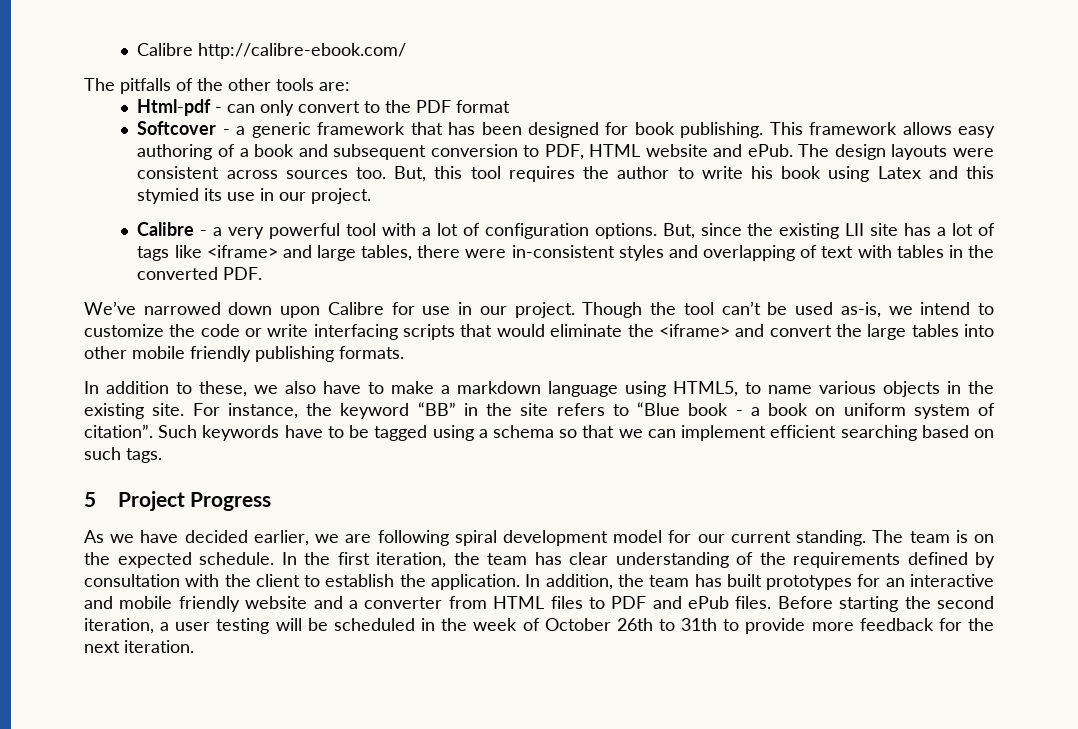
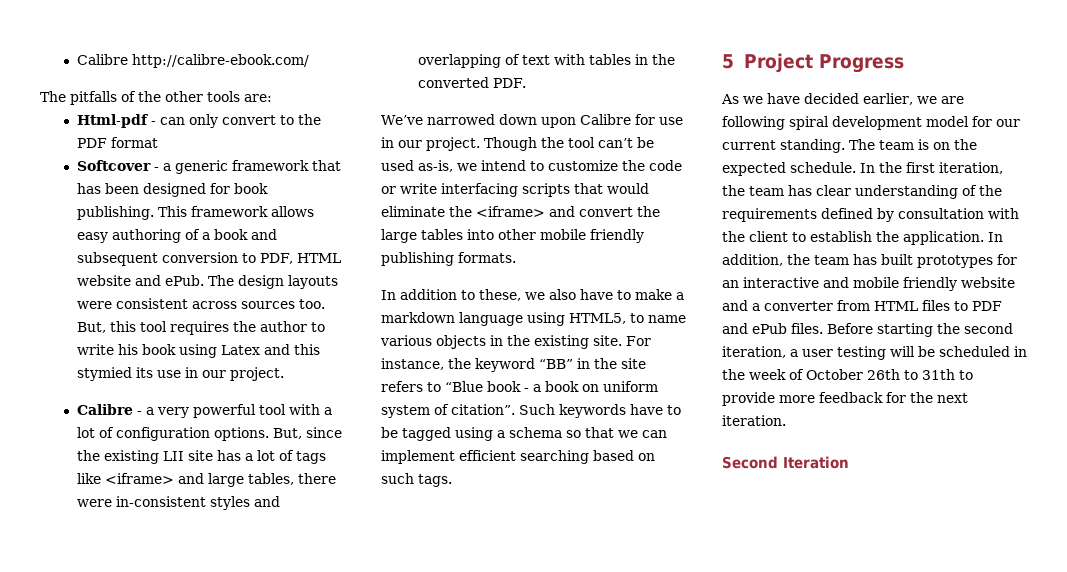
+ Second Iteration

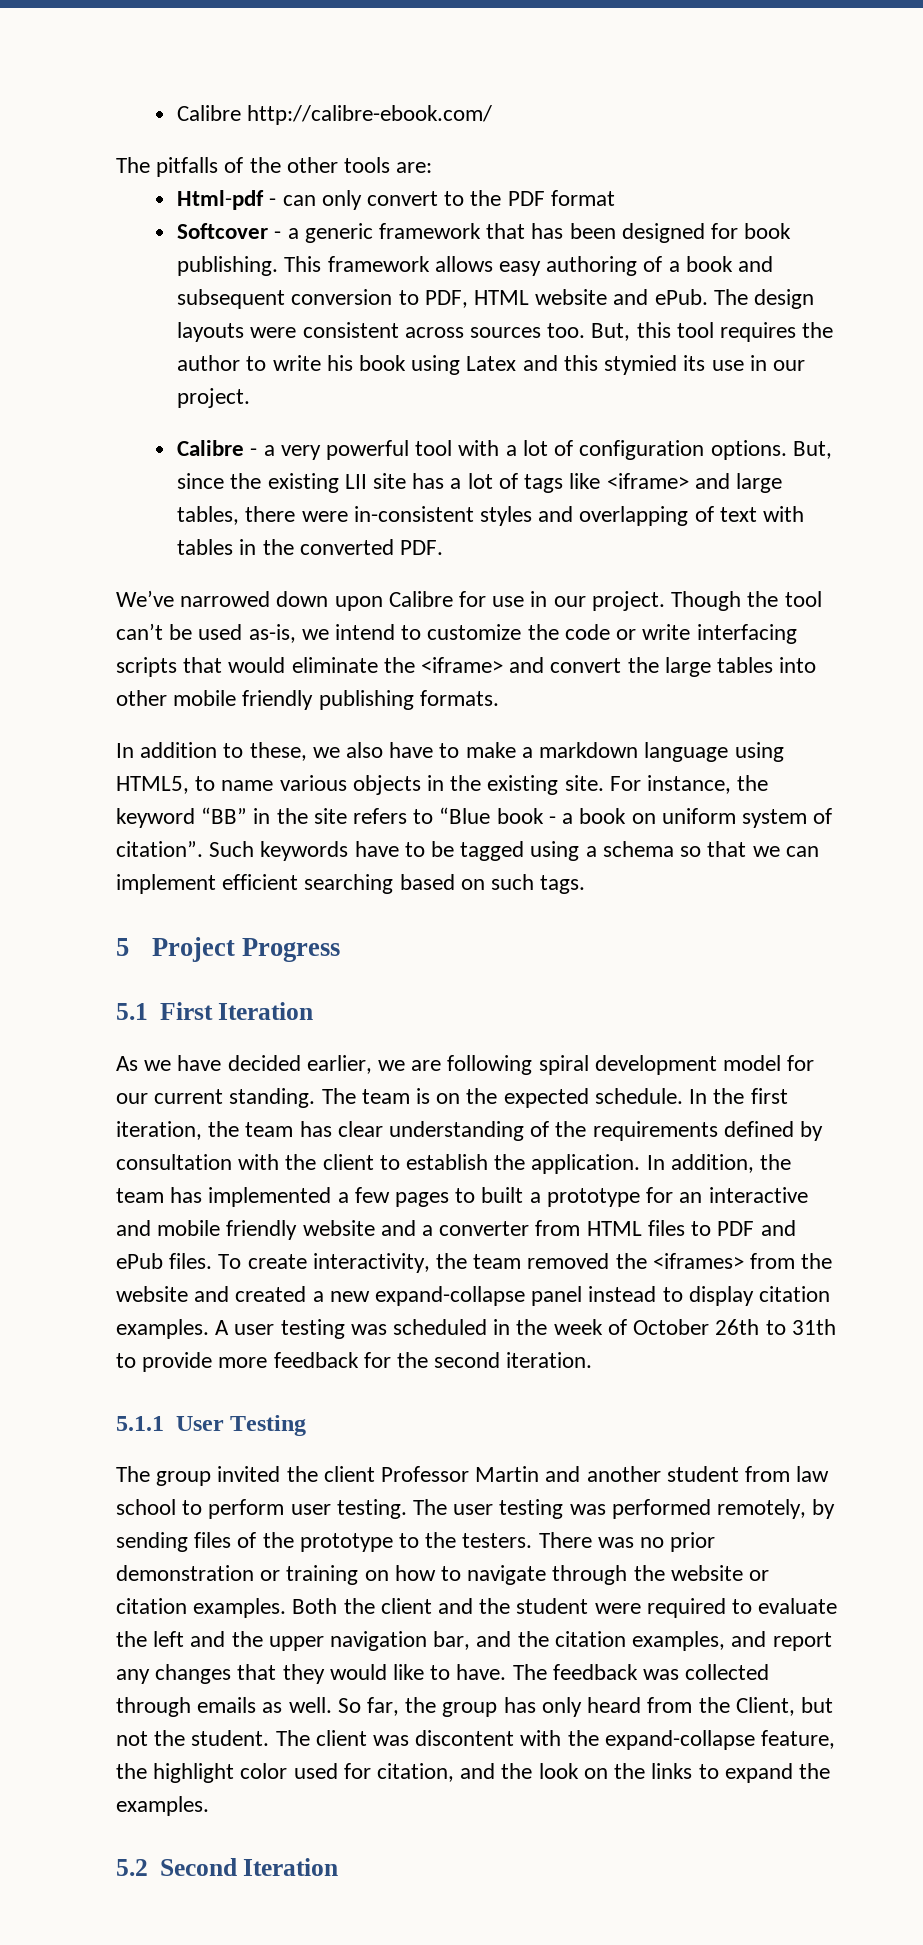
+ 5.1 First Iteration
- In addition, the team has built prototypes for an interactive and mobile friendly website and a converter from HTML files to PDF and ePub files.
+ In addition, the team has implemented a few pages to built a prototype for an interactive and mobile friendly website and a converter from HTML files to PDF and ePub files.
- Before starting the second iteration, a user testing will be scheduled in the week of October 26th to 31th to provide more feedback for the next iteration.
+ To create interactivity, the team removed the <iframes> from the website and created a new expand-collapse panel instead to display citation examples. A user testing was scheduled in the week of October 26th to 31th to provide more feedback for the second iteration.
- Second Iteration
+ 5.1.1 User Testing
+ The group invited the client Professor Martin and another student from law school to perform user testing. The user testing was performed remotely, by sending files of the prototype to the testers. There was no prior demonstration or training on how to navigate through the website or citation examples. Both the client and the student were required to evaluate the left and the upper navigation bar, and the citation examples, and report any changes that they would like to have. The feedback was collected through emails as well. So far, the group has only heard from the Client, but not the student. The client was discontent with the expand-collapse feature, the highlight color used for citation, and the look on the links to expand the examples.
+ 5.2 Second Iteration

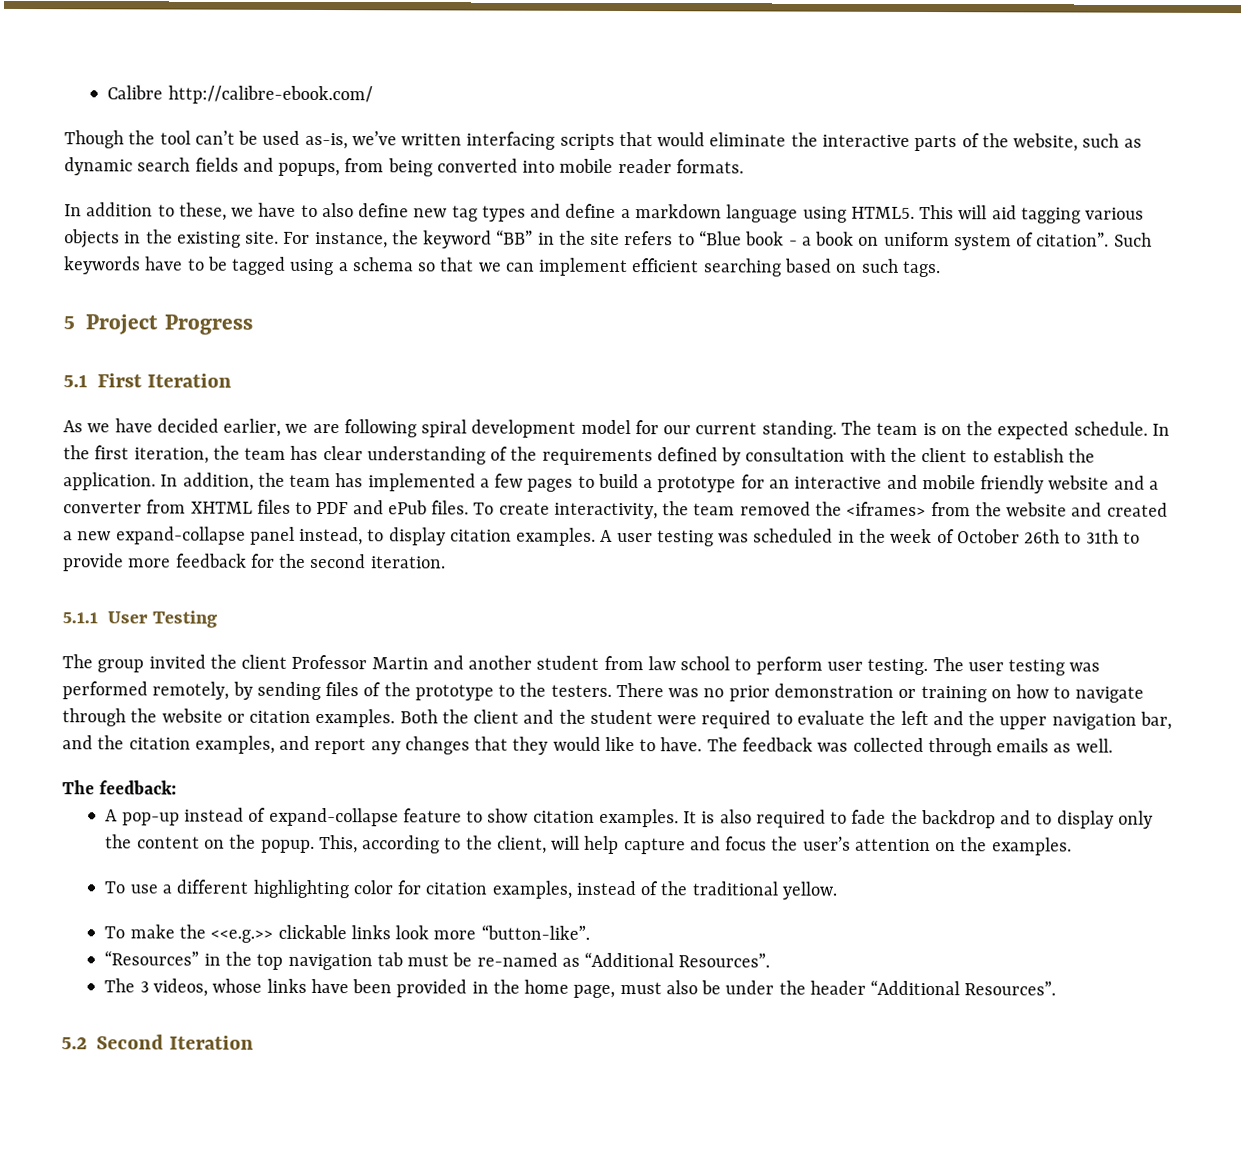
- The pitfalls of the other tools are:
- Html-pdf - can only convert to the PDF format
- Softcover - a generic framework that has been designed for book publishing. This framework allows easy authoring of a book and subsequent conversion to PDF, HTML website and ePub. The design layouts were consistent across sources too. But, this tool requires the author to write his book using Latex and this stymied its use in our project.
- Calibre - a very powerful tool with a lot of configuration options. But, since the existing LII site has a lot of tags like <iframe> and large tables, there were in-consistent styles and overlapping of text with tables in the converted PDF.
- We’ve narrowed down upon Calibre for use in our project. Though the tool can’t be used as-is, we intend to customize the code or write interfacing scripts that would eliminate the <iframe> and convert the large tables into other mobile friendly publishing formats.
+ Though the tool can’t be used as-is, we’ve written interfacing scripts that would eliminate the interactive parts of the website, such as dynamic search fields and popups, from being converted into mobile reader formats.
- In addition to these, we also have to make a markdown language using HTML5, to name various objects in the existing site.
+ In addition to these, we have to also define new tag types and define a markdown language using HTML5. This will aid tagging various objects in the existing site.
- In addition, the team has implemented a few pages to built a prototype for an interactive and mobile friendly website and a converter from HTML files to PDF and ePub files.
+ In addition, the team has implemented a few pages to build a prototype for an interactive and mobile friendly website and a converter from XHTML files to PDF and ePub files.
- To create interactivity, the team removed the <iframes> from the website and created a new expand-collapse panel instead to display citation examples.
+ To create interactivity, the team removed the <iframes> from the website and created a new expand-collapse panel instead, to display citation examples.
- The feedback was collected through emails as well. So far, the group has only heard from the Client, but not the student. The client was discontent with the expand-collapse feature, the highlight color used for citation, and the look on the links to expand the examples.
+ The feedback was collected through emails as well.
+ The feedback:
+ A pop-up instead of expand-collapse feature to show citation examples. It is also required to fade the backdrop and to display only the content on the popup. This, according to the client, will help capture and focus the user’s attention on the examples.
+ To use a different highlighting color for citation examples, instead of the traditional yellow.
+ To make the <<e.g.>> clickable links look more “button-like”.
+ “Resources” in the top navigation tab must be re-named as “Additional Resources”.
+ The 3 videos, whose links have been provided in the home page, must also be under the header “Additional Resources”.

